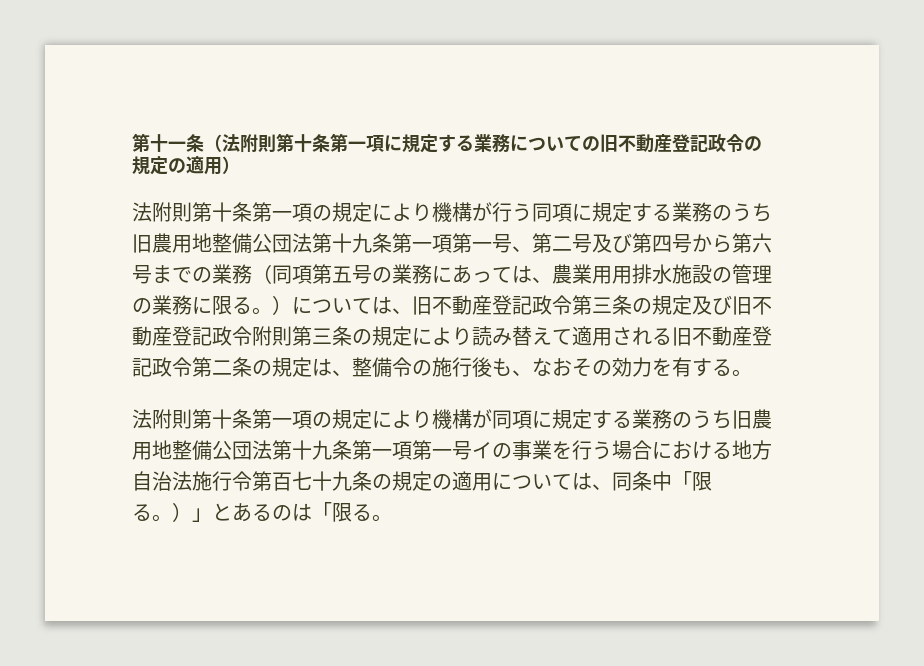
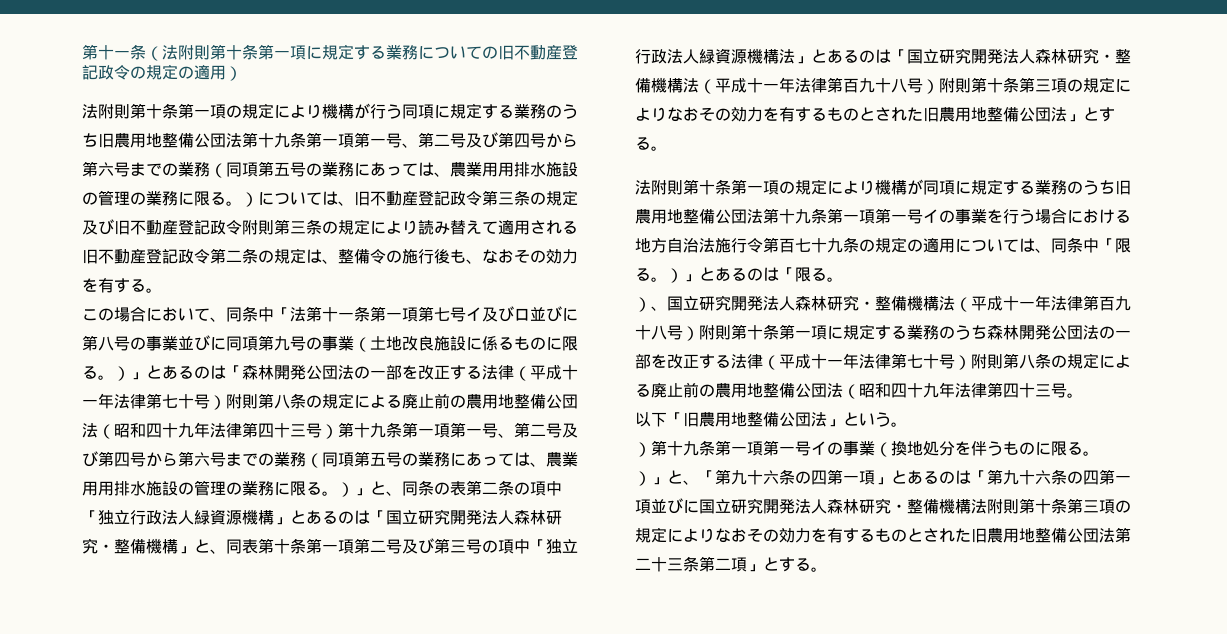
+ この場合において、同条中「法第十一条第一項第七号イ及びロ並びに第八号の事業並びに同項第九号の事業（土地改良施設に係るものに限る。）」とあるのは「森林開発公団法の一部を改正する法律（平成十一年法律第七十号）附則第八条の規定による廃止前の農用地整備公団法（昭和四十九年法律第四十三号）第十九条第一項第一号、第二号及び第四号から第六号までの業務（同項第五号の業務にあっては、農業用用排水施設の管理の業務に限る。）」と、同条の表第二条の項中「独立行政法人緑資源機構」とあるのは「国立研究開発法人森林研究・整備機構」と、同表第十条第一項第二号及び第三号の項中「独立行政法人緑資源機構法」とあるのは「国立研究開発法人森林研究・整備機構法（平成十一年法律第百九十八号）附則第十条第三項の規定によりなおその効力を有するものとされた旧農用地整備公団法」とする。
+ ）、国立研究開発法人森林研究・整備機構法（平成十一年法律第百九十八号）附則第十条第一項に規定する業務のうち森林開発公団法の一部を改正する法律（平成十一年法律第七十号）附則第八条の規定による廃止前の農用地整備公団法（昭和四十九年法律第四十三号。
+ 以下「旧農用地整備公団法」という。
+ ）第十九条第一項第一号イの事業（換地処分を伴うものに限る。
+ ）」と、「第九十六条の四第一項」とあるのは「第九十六条の四第一項並びに国立研究開発法人森林研究・整備機構法附則第十条第三項の規定によりなおその効力を有するものとされた旧農用地整備公団法第二十三条第二項」とする。

